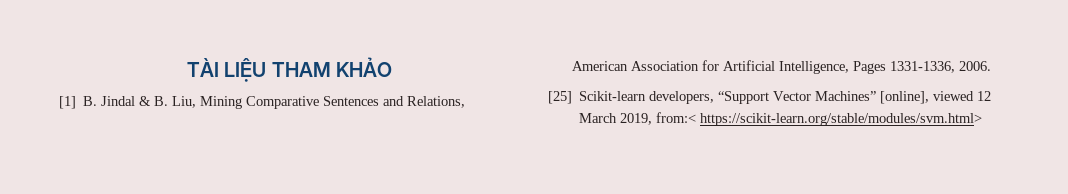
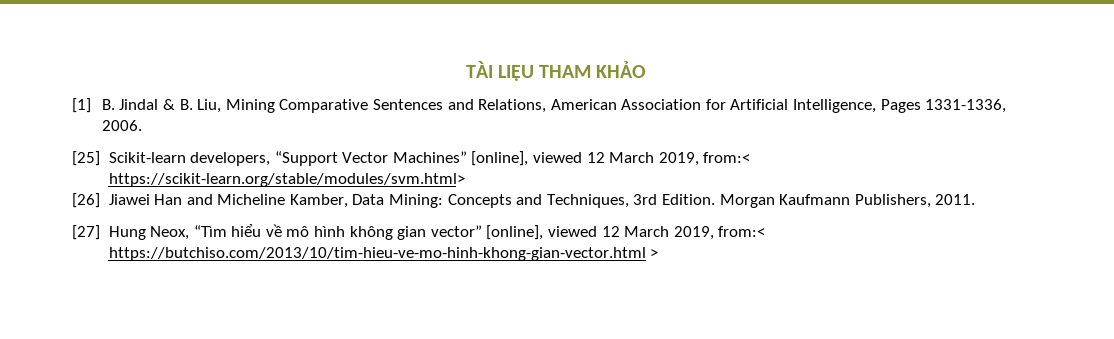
+ [26] Jiawei Han and Micheline Kamber, Data Mining: Concepts and Techniques, 3rd Edition. Morgan Kaufmann Publishers, 2011.
+ [27] Hung Neox, “Tìm hiểu về mô hình không gian vector” [online], viewed 12 March 2019, from:< https://butchiso.com/2013/10/tim-hieu-ve-mo-hinh-khong-gian-vector.html >

